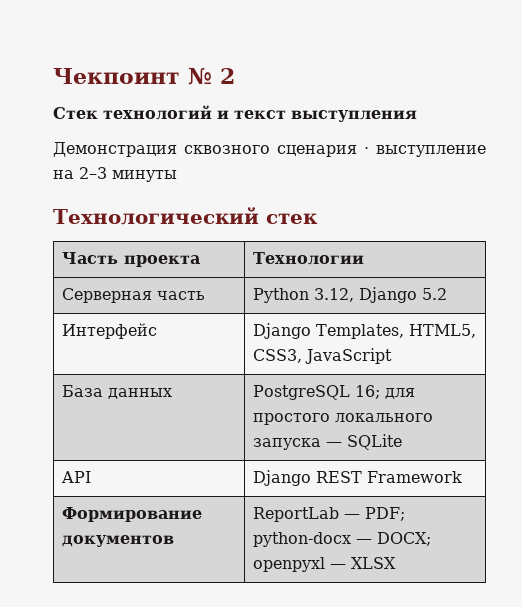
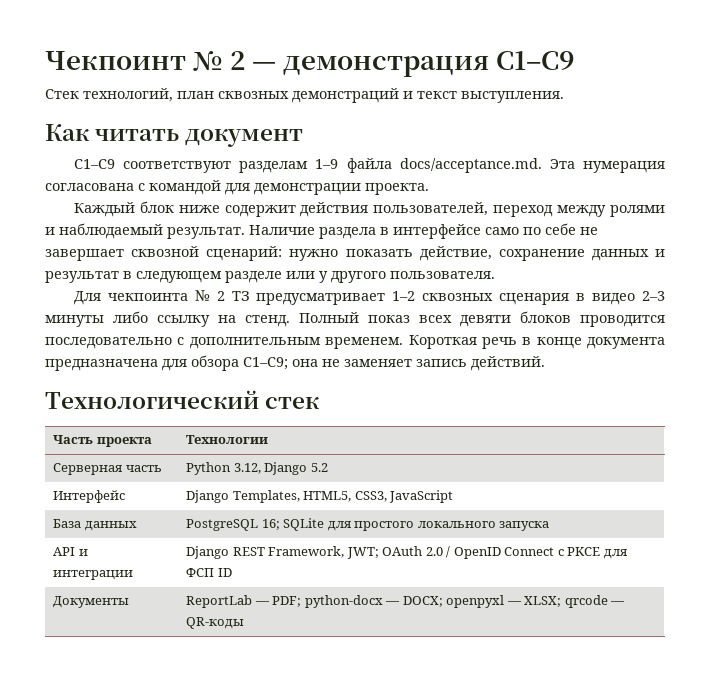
- Чекпоинт № 2
- Стек технологий и текст выступления
- Демонстрация сквозного сценария · выступление на 2–3 минуты
+ Чекпоинт № 2 — демонстрация C1–C9
+ Стек технологий, план сквозных демонстраций и текст выступления.
+ Как читать документ
+ C1–C9 соответствуют разделам 1–9 файла docs/acceptance.md. Эта нумерация согласована с командой для демонстрации проекта.
+ Каждый блок ниже содержит действия пользователей, переход между ролями и наблюдаемый результат. Наличие раздела в интерфейсе само по себе не завершает сквозной сценарий: нужно показать действие, сохранение данных и результат в следующем разделе или у другого пользователя.
+ Для чекпоинта № 2 ТЗ предусматривает 1–2 сквозных сценария в видео 2–3 минуты либо ссылку на стенд. Полный показ всех девяти блоков проводится последовательно с дополнительным временем. Короткая речь в конце документа предназначена для обзора C1–C9; она не заменяет запись действий.
- База данных | PostgreSQL 16; для простого локального запуска — SQLite
+ База данных | PostgreSQL 16; SQLite для простого локального запуска
- API | Django REST Framework
- Формирование документов | ReportLab — PDF; python-docx — DOCX; openpyxl — XLSX
+ API и интеграции | Django REST Framework, JWT; OAuth 2.0 / OpenID Connect с PKCE для ФСП ID
+ Документы | ReportLab — PDF; python-docx — DOCX; openpyxl — XLSX; qrcode — QR-коды

